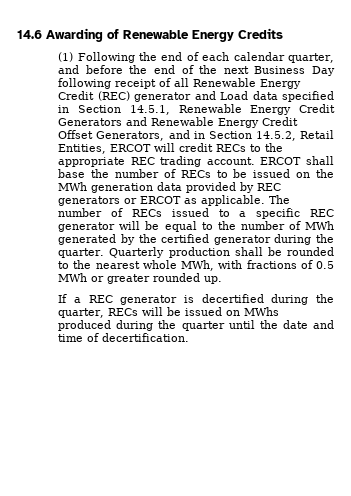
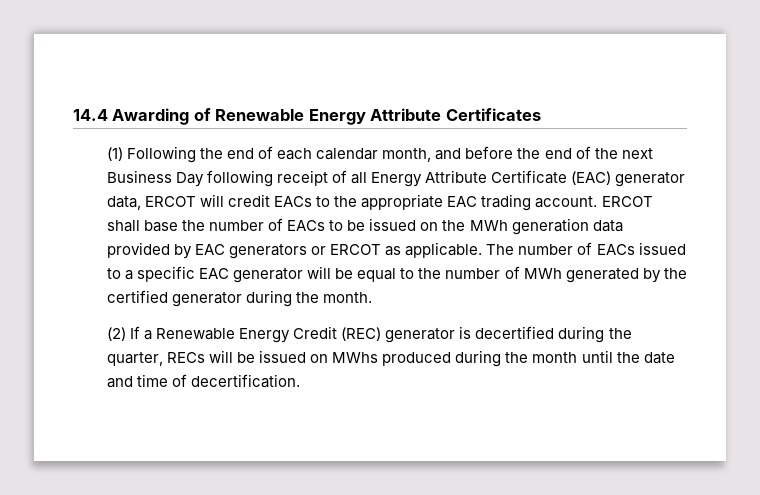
- 14.6 Awarding of Renewable Energy Credits
+ 14.4 Awarding of Renewable Energy Attribute Certificates
- (1) Following the end of each calendar quarter, and before the end of the next Business Day following receipt of all Renewable Energy Credit (REC) generator and Load data specified in Section 14.5.1, Renewable Energy Credit Generators and Renewable Energy Credit Offset Generators, and in Section 14.5.2, Retail Entities, ERCOT will credit RECs to the appropriate REC trading account.
+ (1) Following the end of each calendar month, and before the end of the next Business Day following receipt of all Energy Attribute Certificate (EAC) generator data, ERCOT will credit EACs to the appropriate EAC trading account.
- ERCOT shall base the number of RECs to be issued on the MWh generation data provided by REC generators or ERCOT as applicable.
+ ERCOT shall base the number of EACs to be issued on the MWh generation data provided by EAC generators or ERCOT as applicable.
- The number of RECs issued to a specific REC generator will be equal to the number of MWh generated by the certified generator during the quarter. Quarterly production shall be rounded to the nearest whole MWh, with fractions of 0.5 MWh or greater rounded up.
- If a REC generator is decertified during the quarter, RECs will be issued on MWhs produced during the quarter until the date and time of decertification.
+ The number of EACs issued to a specific EAC generator will be equal to the number of MWh generated by the certified generator during the month.
+ (2) If a Renewable Energy Credit (REC) generator is decertified during the quarter, RECs will be issued on MWhs produced during the month until the date and time of decertification.

